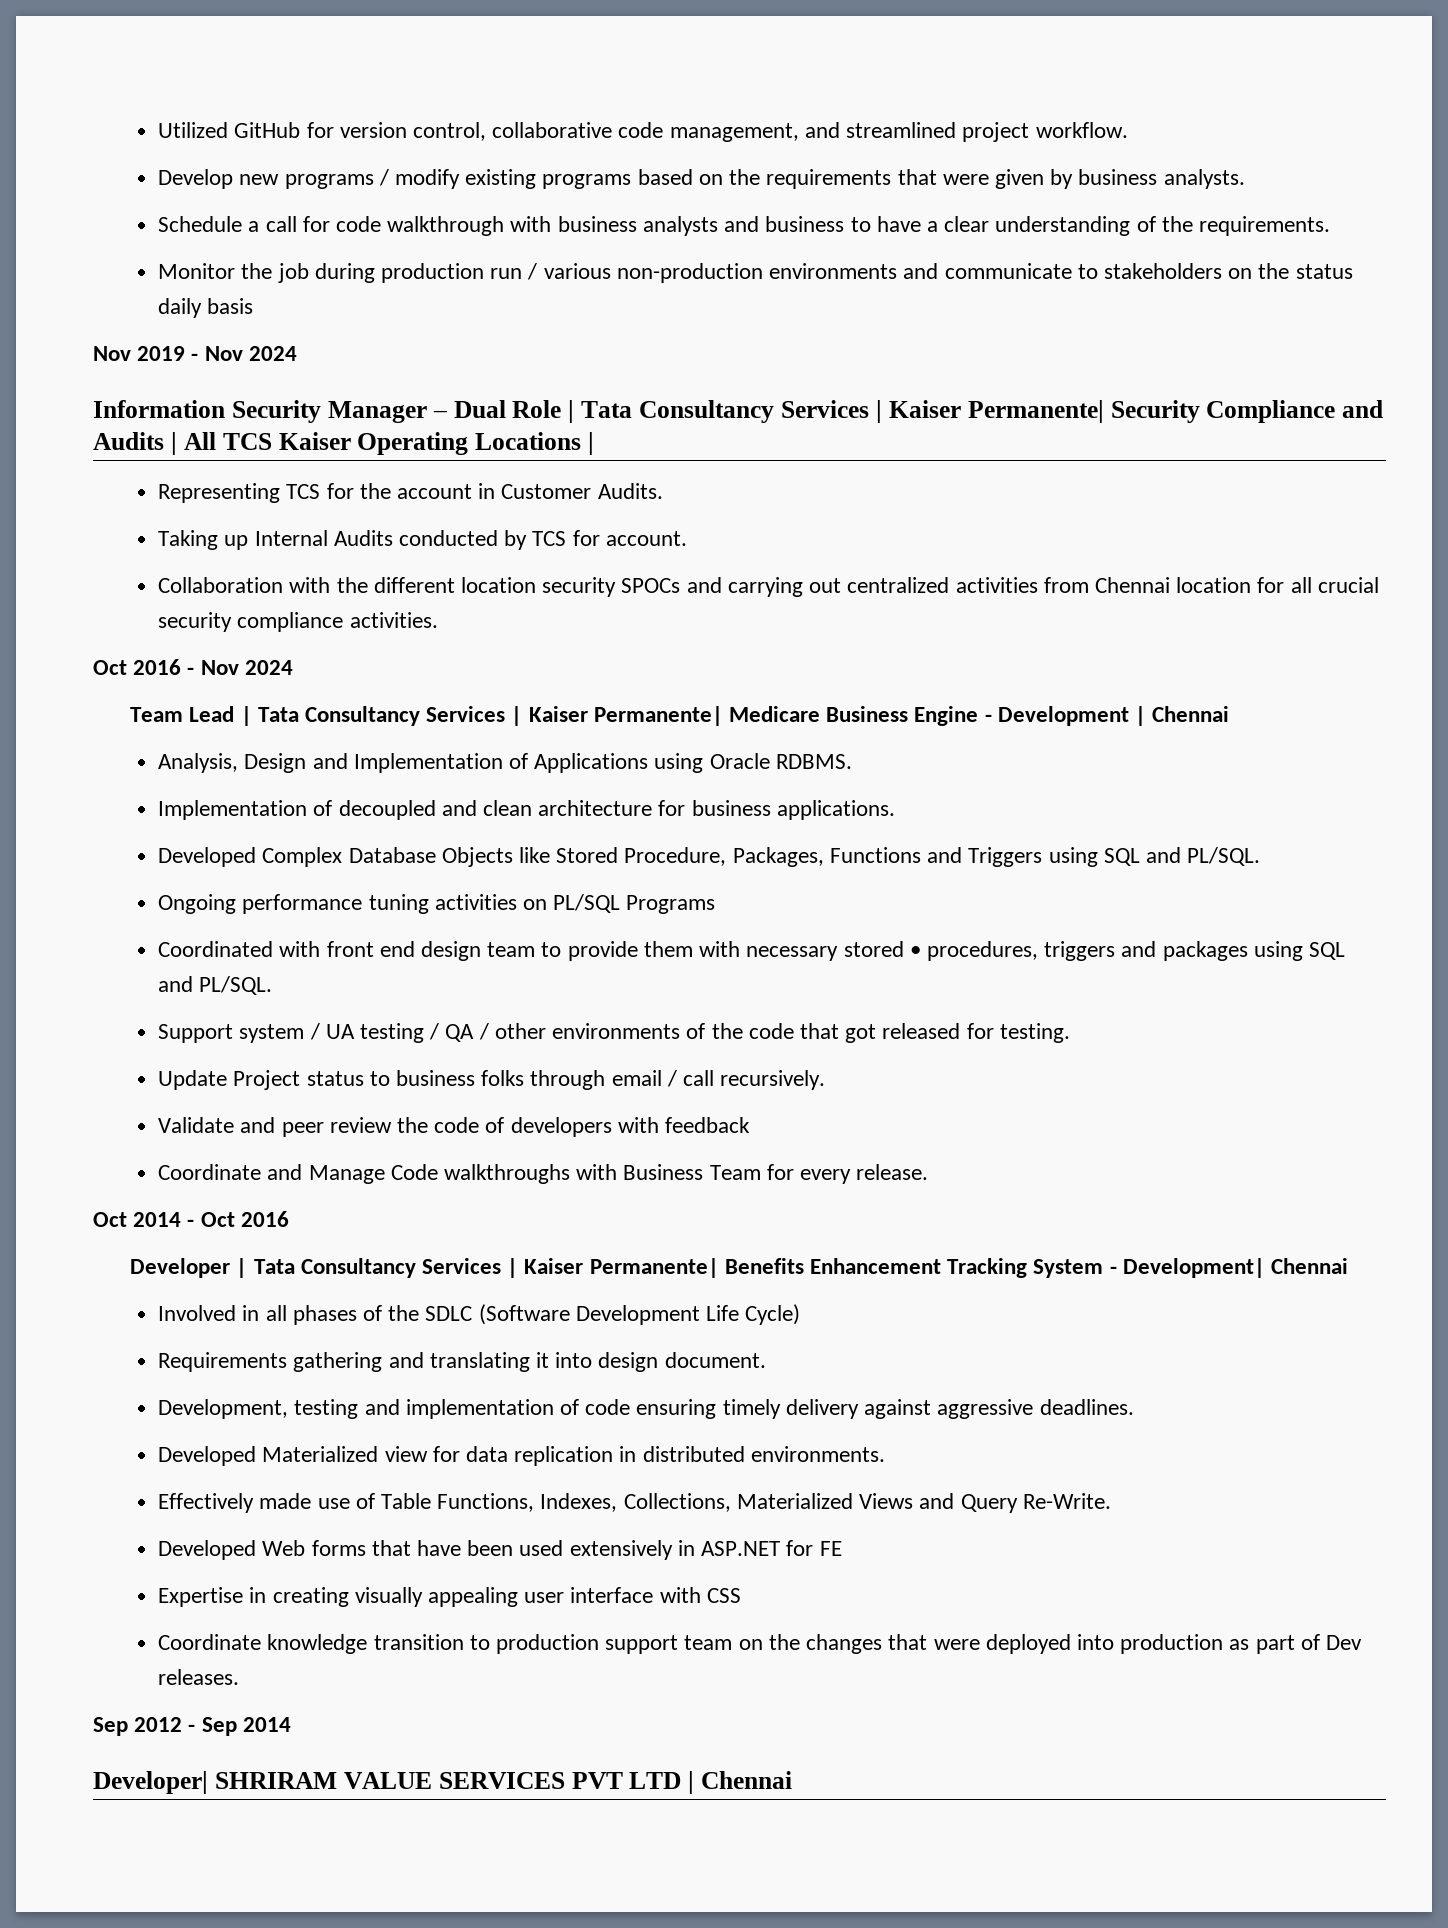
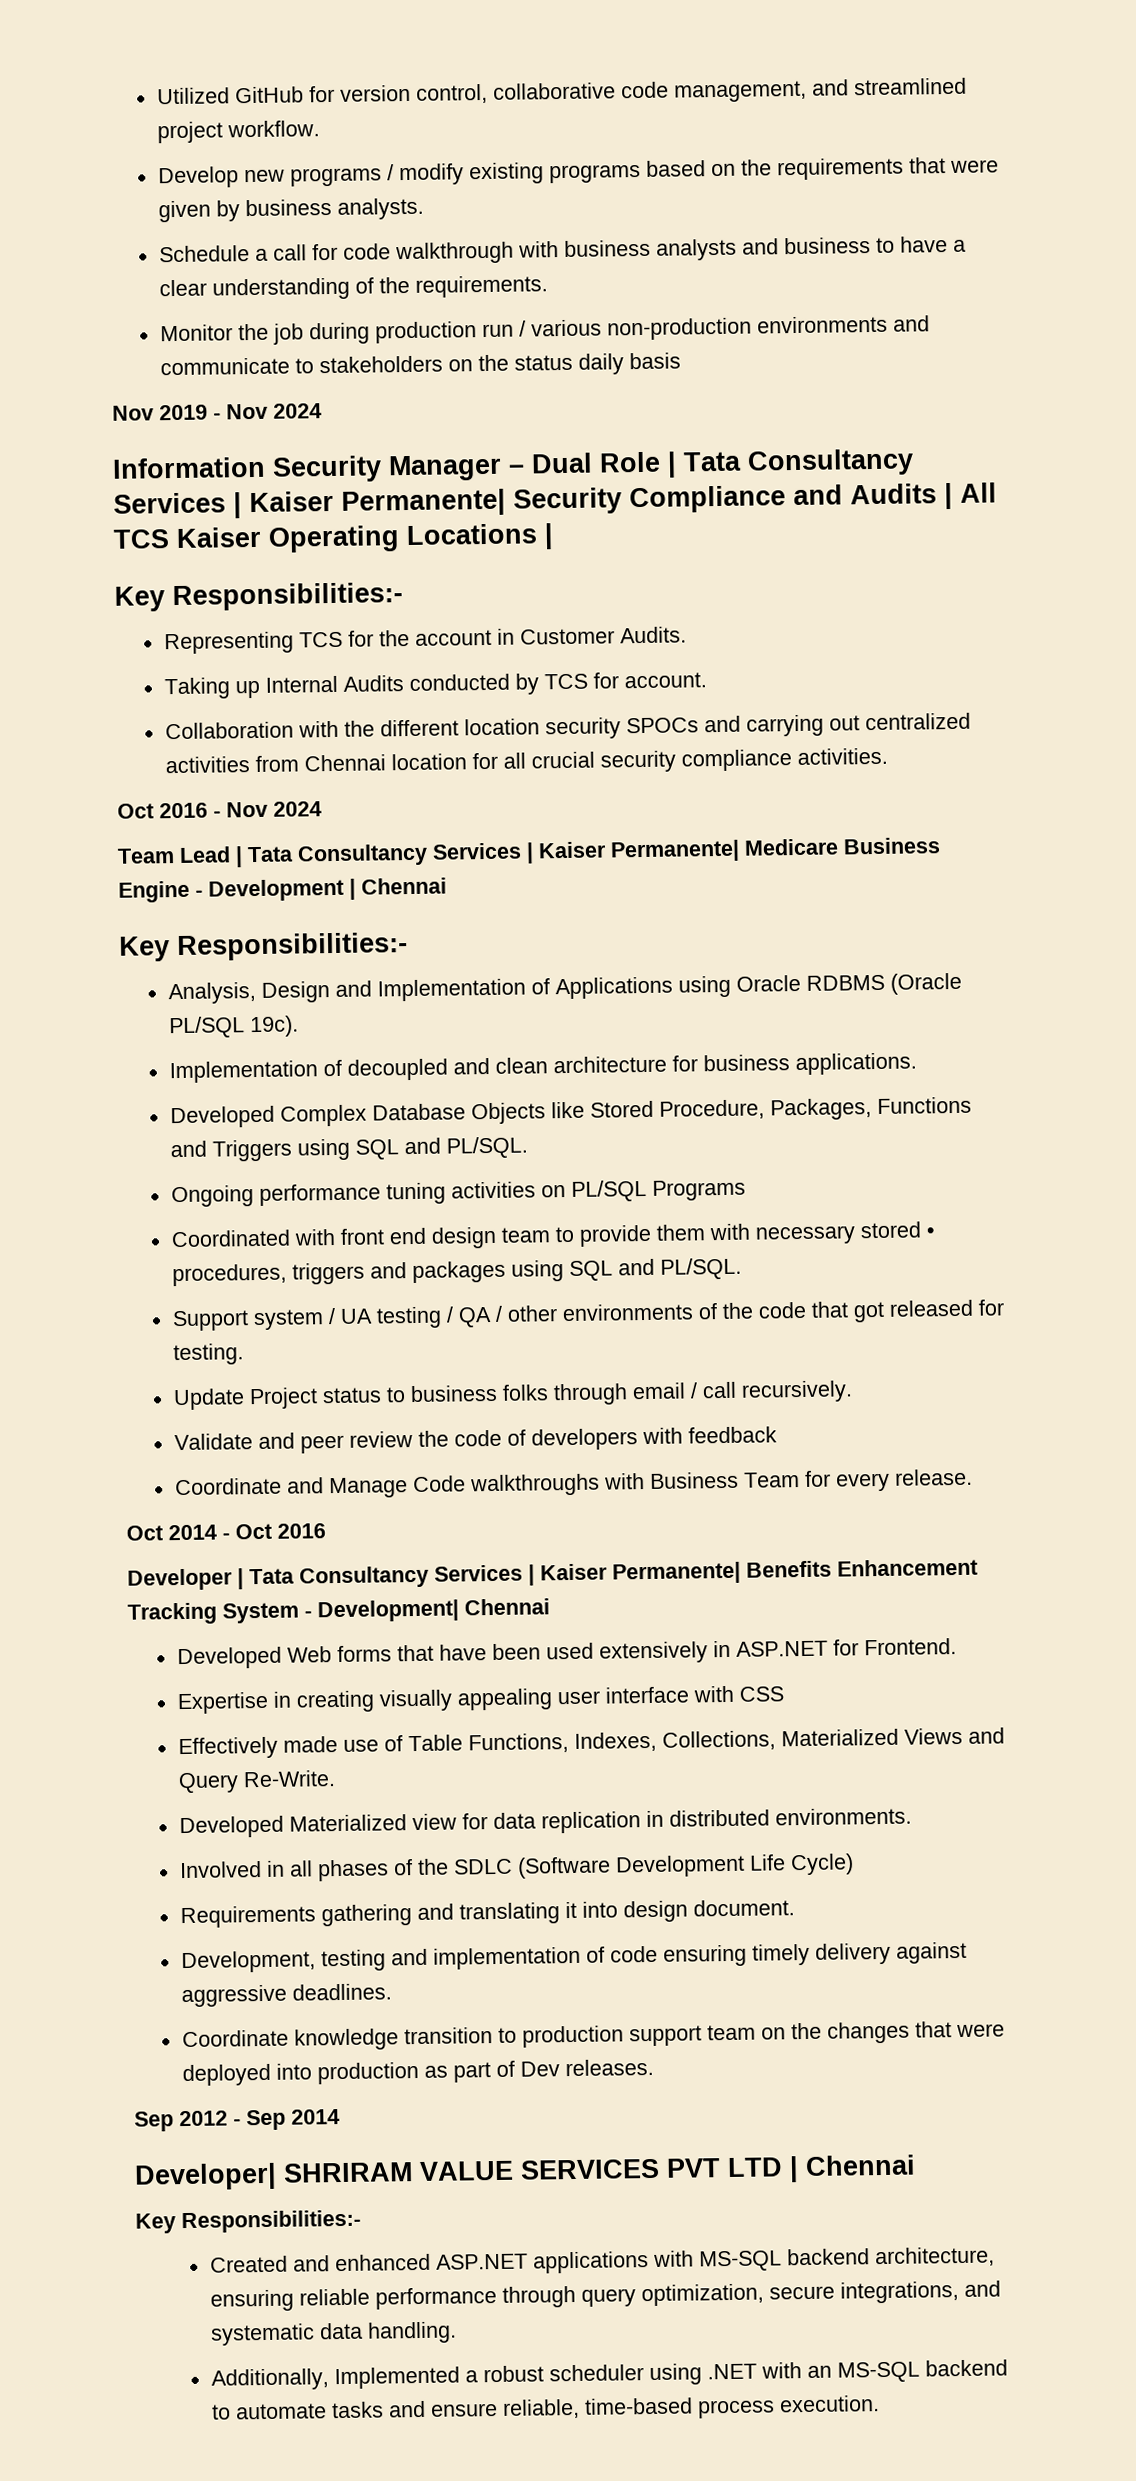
  Information Security Manager – Dual Role | Tata Consultancy Services | Kaiser Permanente| Security Compliance and Audits | All TCS Kaiser Operating Locations |
+ Key Responsibilities:-
  Team Lead | Tata Consultancy Services | Kaiser Permanente| Medicare Business Engine - Development | Chennai
+ Key Responsibilities:-
- Analysis, Design and Implementation of Applications using Oracle RDBMS.
+ Analysis, Design and Implementation of Applications using Oracle RDBMS (Oracle PL/SQL 19c).
+ Developed Web forms that have been used extensively in ASP.NET for Frontend.
+ Expertise in creating visually appealing user interface with CSS
+ Effectively made use of Table Functions, Indexes, Collections, Materialized Views and Query Re-Write.
+ Developed Materialized view for data replication in distributed environments.
- Developed Materialized view for data replication in distributed environments.
- Effectively made use of Table Functions, Indexes, Collections, Materialized Views and Query Re-Write.
- Developed Web forms that have been used extensively in ASP.NET for FE
- Expertise in creating visually appealing user interface with CSS
  Developer| SHRIRAM VALUE SERVICES PVT LTD | Chennai
+ Key Responsibilities:-
+ Created and enhanced ASP.NET applications with MS-SQL backend architecture, ensuring reliable performance through query optimization, secure integrations, and systematic data handling.
+ Additionally, Implemented a robust scheduler using .NET with an MS-SQL backend to automate tasks and ensure reliable, time-based process execution.

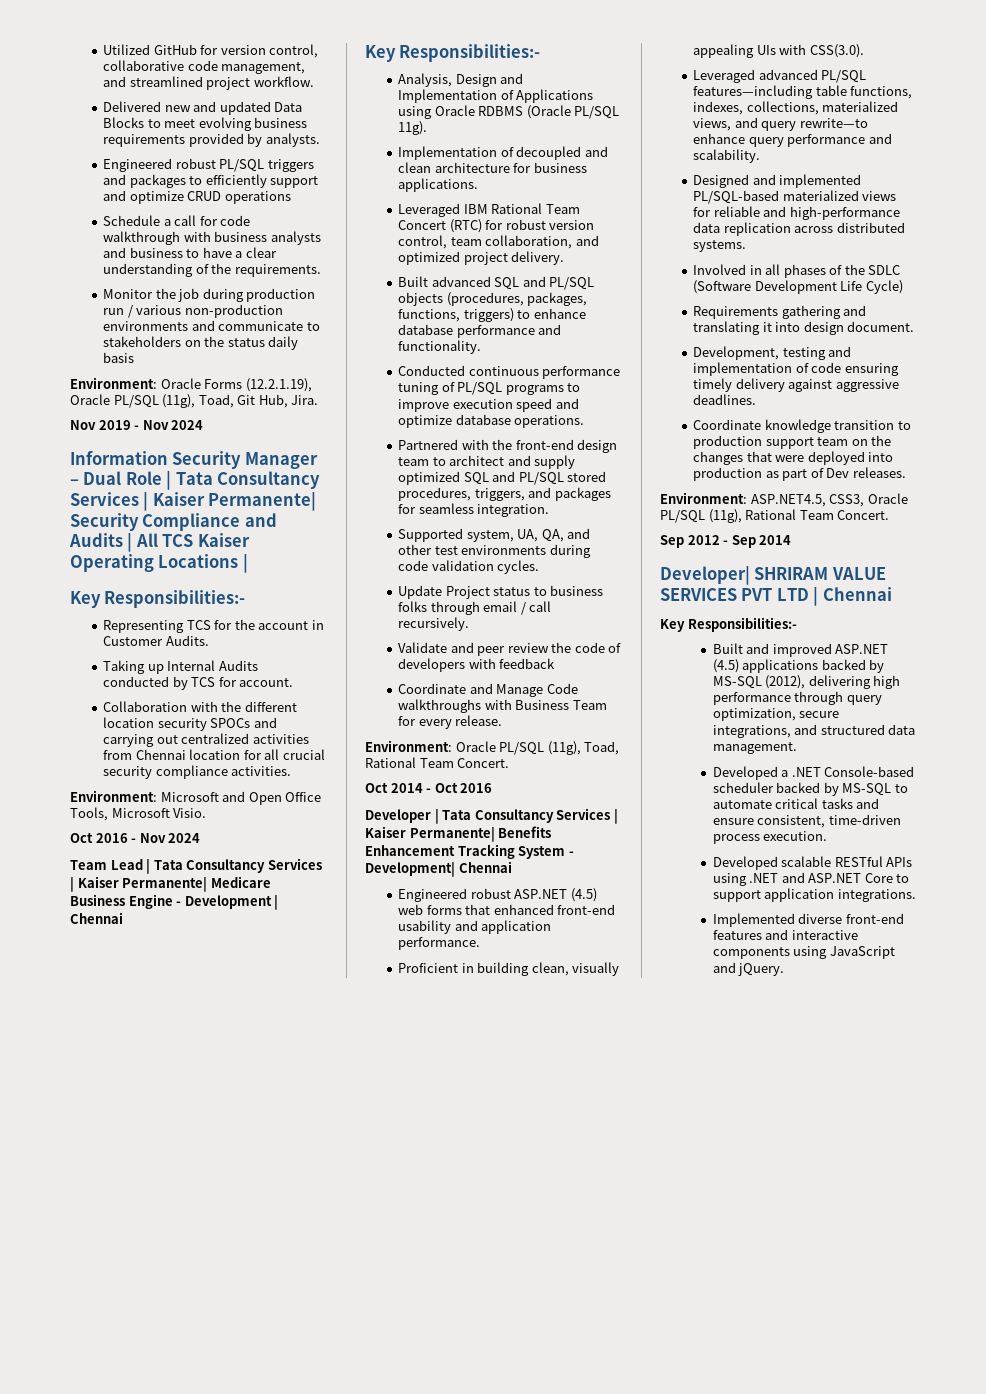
- Develop new programs / modify existing programs based on the requirements that were given by business analysts.
+ Delivered new and updated Data Blocks to meet evolving business requirements provided by analysts.
+ Engineered robust PL/SQL triggers and packages to efficiently support and optimize CRUD operations
+ Environment: Oracle Forms (12.2.1.19), Oracle PL/SQL (11g), Toad, Git Hub, Jira.
+ Environment: Microsoft and Open Office Tools, Microsoft Visio.
- Analysis, Design and Implementation of Applications using Oracle RDBMS (Oracle PL/SQL 19c).
+ Analysis, Design and Implementation of Applications using Oracle RDBMS (Oracle PL/SQL 11g).
- Developed Complex Database Objects like Stored Procedure, Packages, Functions and Triggers using SQL and PL/SQL.
- Ongoing performance tuning activities on PL/SQL Programs
- Coordinated with front end design team to provide them with necessary stored • procedures, triggers and packages using SQL and PL/SQL.
- Support system / UA testing / QA / other environments of the code that got released for testing.
+ Leveraged IBM Rational Team Concert (RTC) for robust version control, team collaboration, and optimized project delivery.
+ Built advanced SQL and PL/SQL objects (procedures, packages, functions, triggers) to enhance database performance and functionality.
+ Conducted continuous performance tuning of PL/SQL programs to improve execution speed and optimize database operations.
+ Partnered with the front-end design team to architect and supply optimized SQL and PL/SQL stored procedures, triggers, and packages for seamless integration.
+ Supported system, UA, QA, and other test environments during code validation cycles.
+ Environment: Oracle PL/SQL (11g), Toad, Rational Team Concert.
- Developed Web forms that have been used extensively in ASP.NET for Frontend.
- Expertise in creating visually appealing user interface with CSS
- Effectively made use of Table Functions, Indexes, Collections, Materialized Views and Query Re-Write.
- Developed Materialized view for data replication in distributed environments.
+ Engineered robust ASP.NET (4.5) web forms that enhanced front-end usability and application performance.
+ Proficient in building clean, visually appealing UIs with CSS(3.0).
+ Leveraged advanced PL/SQL features—including table functions, indexes, collections, materialized views, and query rewrite—to enhance query performance and scalability.
+ Designed and implemented PL/SQL-based materialized views for reliable and high-performance data replication across distributed systems.
+ Environment: ASP.NET4.5, CSS3, Oracle PL/SQL (11g), Rational Team Concert.
- Created and enhanced ASP.NET applications with MS-SQL backend architecture, ensuring reliable performance through query optimization, secure integrations, and systematic data handling.
- Additionally, Implemented a robust scheduler using .NET with an MS-SQL backend to automate tasks and ensure reliable, time-based process execution.
+ Built and improved ASP.NET (4.5) applications backed by MS-SQL (2012), delivering high performance through query optimization, secure integrations, and structured data management.
+ Developed a .NET Console-based scheduler backed by MS-SQL to automate critical tasks and ensure consistent, time-driven process execution.
+ Developed scalable RESTful APIs using .NET and ASP.NET Core to support application integrations.
+ Implemented diverse front-end features and interactive components using JavaScript and jQuery.

